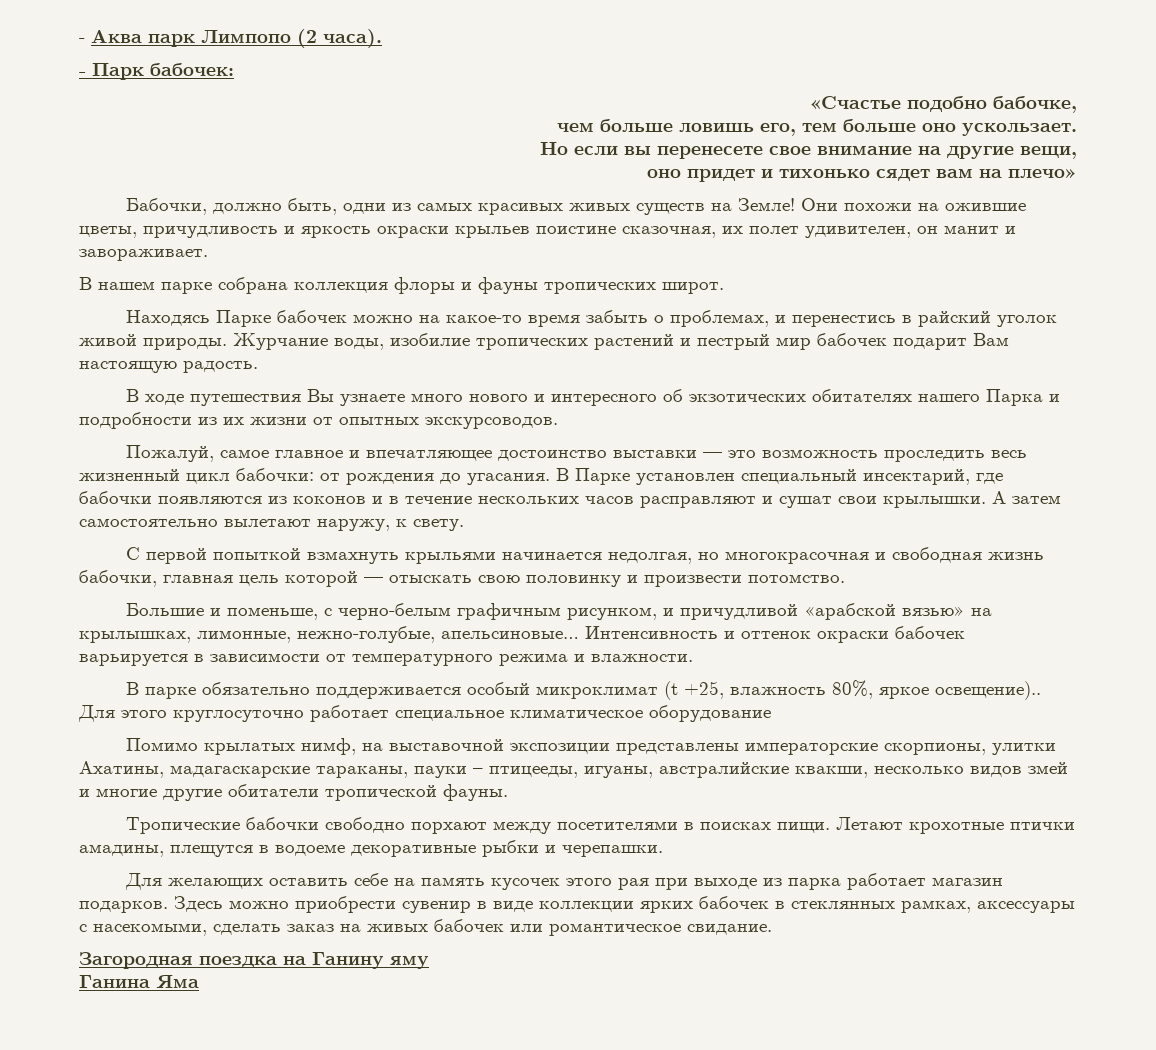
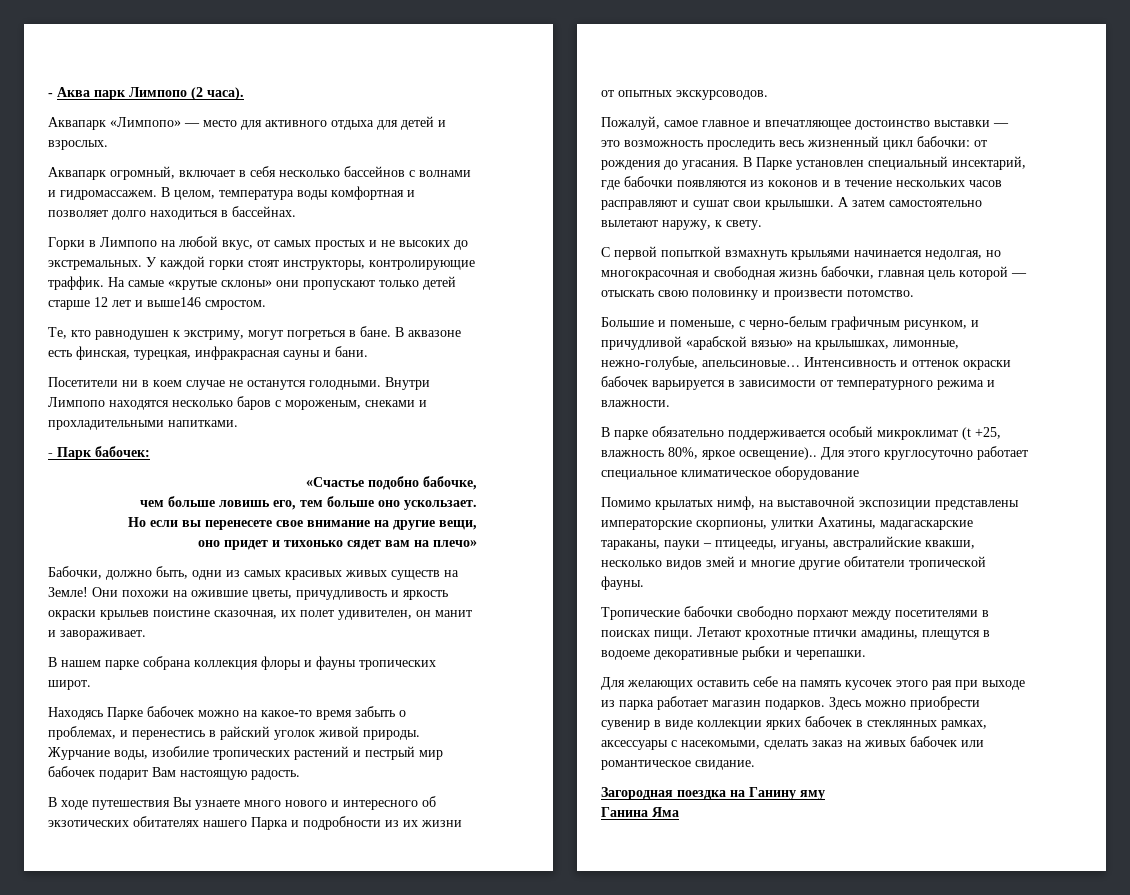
+ Аквапарк «Лимпопо» — место для активного отдыха для детей и взрослых.
+ Аквапарк огромный, включает в себя несколько бассейнов с волнами и гидромассажем. В целом, температура воды комфортная и позволяет долго находиться в бассейнах.
+ Горки в Лимпопо на любой вкус, от самых простых и не высоких до экстремальных. У каждой горки стоят инструкторы, контролирующие траффик. На самые «крутые склоны» они пропускают только детей старше 12 лет и выше146 смростом.
+ Те, кто равнодушен к экстриму, могут погреться в бане. В аквазоне есть финская, турецкая, инфракрасная сауны и бани.
+ Посетители ни в коем случае не останутся голодными. Внутри Лимпопо находятся несколько баров с мороженым, снеками и прохладительными напитками.

